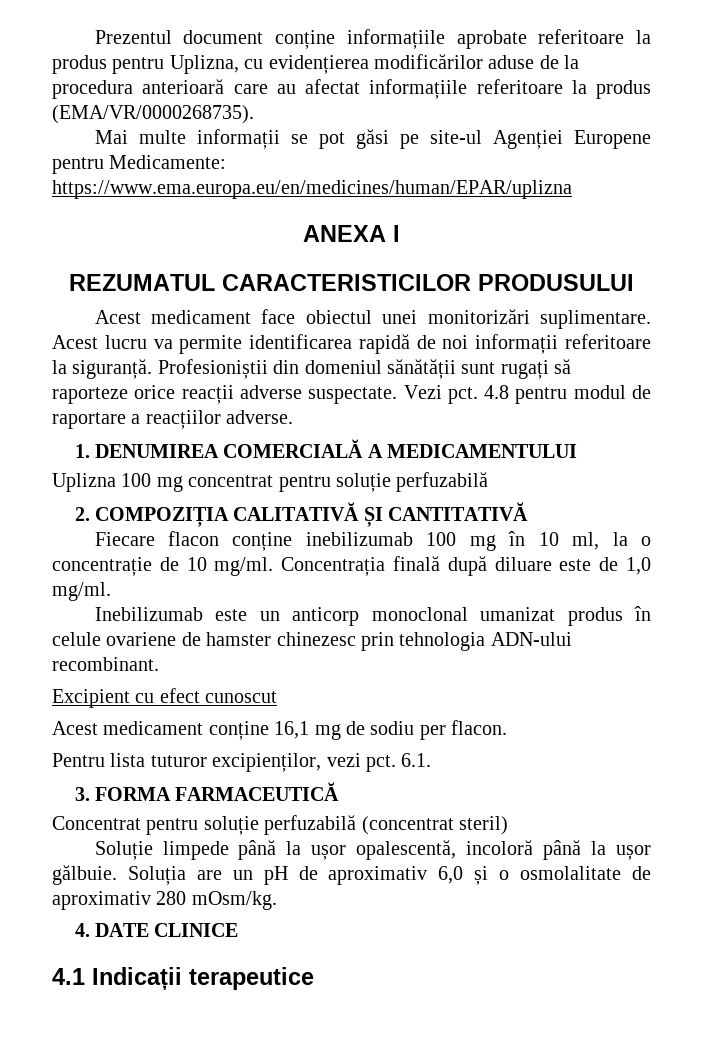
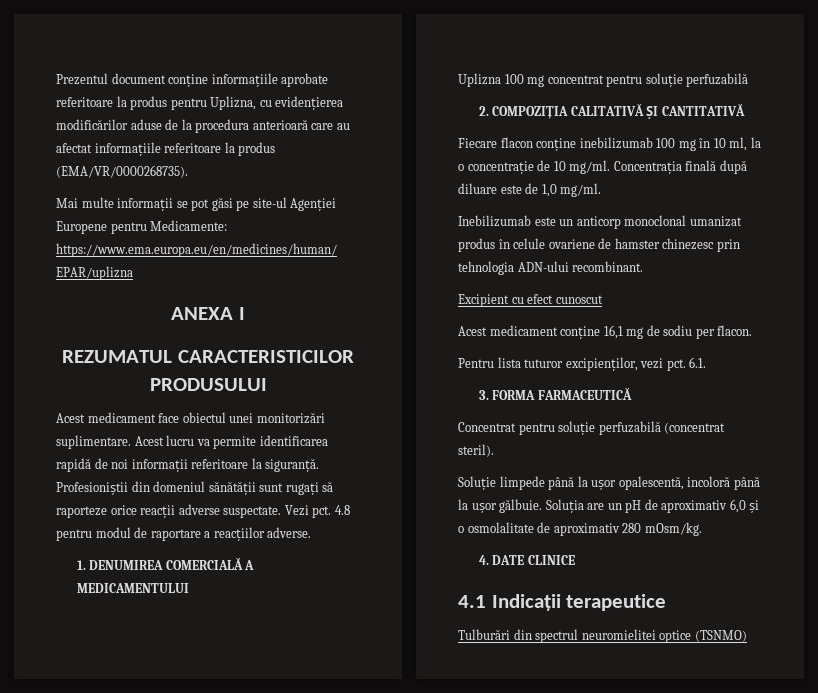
- Concentrat pentru soluție perfuzabilă (concentrat steril)
+ Concentrat pentru soluție perfuzabilă (concentrat steril).
+ Tulburări din spectrul neuromielitei optice (TSNMO)

